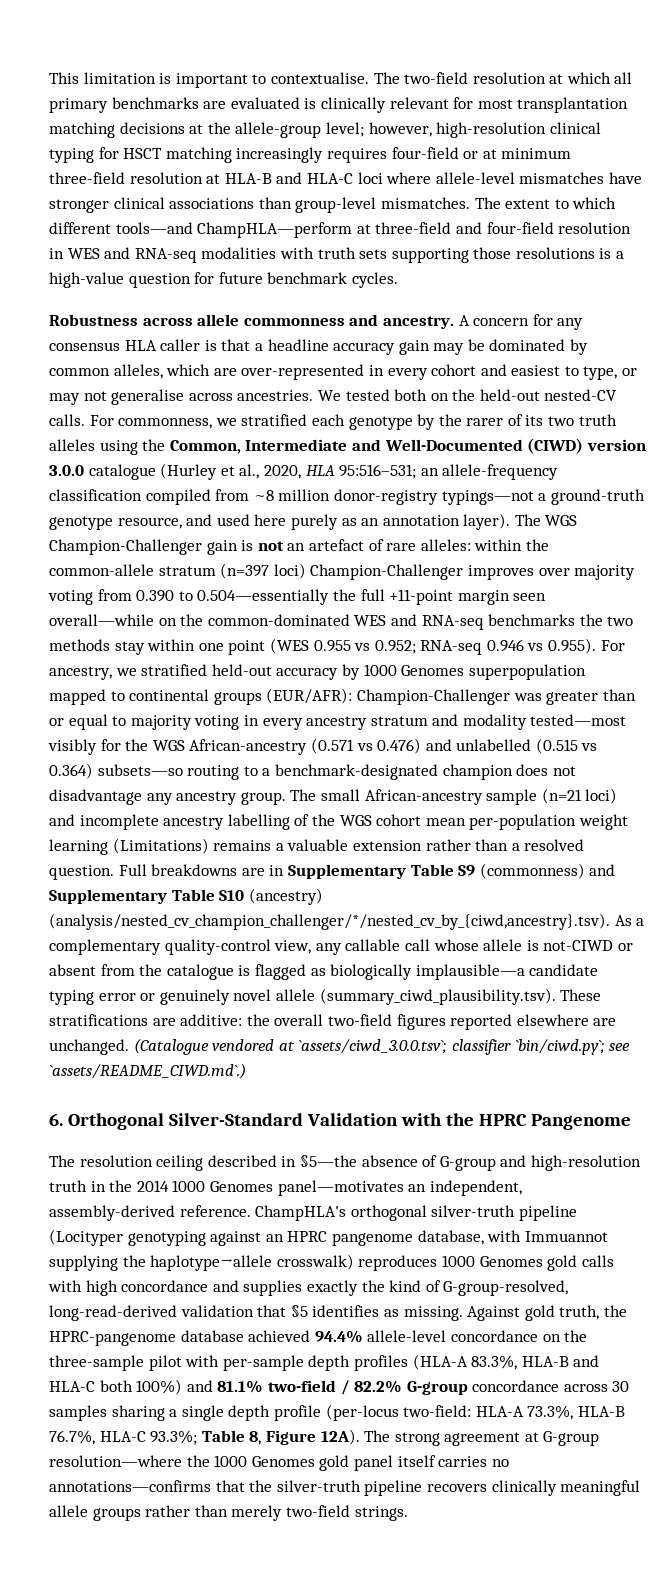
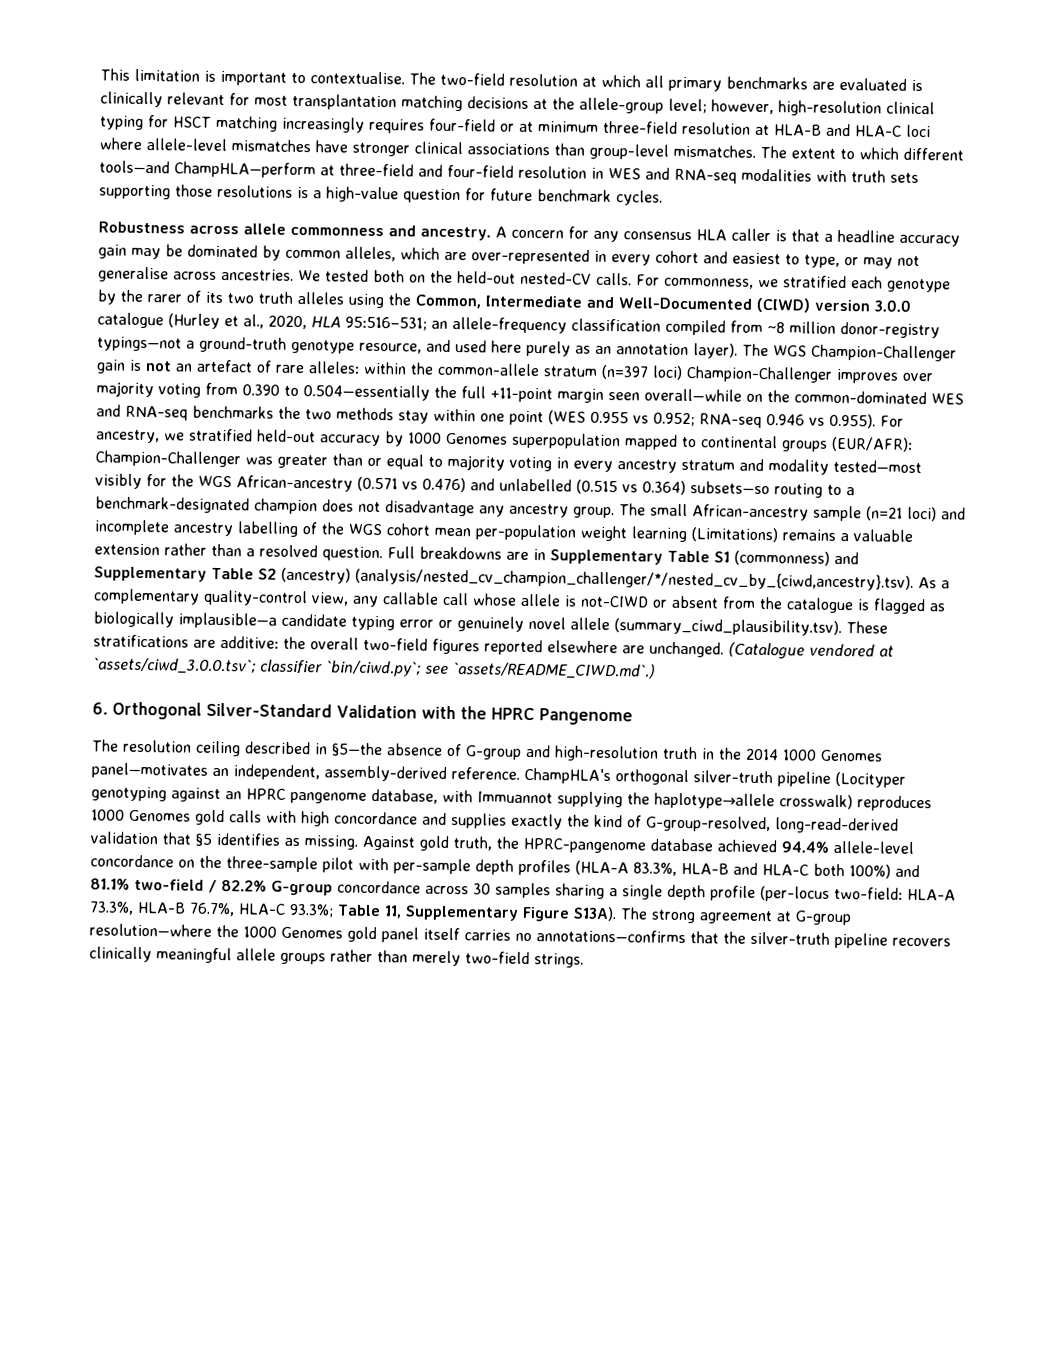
- Full breakdowns are in Supplementary Table S9 (commonness) and Supplementary Table S10 (ancestry) (analysis/nested_cv_champion_challenger/*/nested_cv_by_{ciwd,ancestry}.tsv). As a complementary quality-control view, any callable call whose allele is not-CIWD or absent from the catalogue is flagged as biologically implausible—a candidate typing error or genuinely novel allele (summary_ciwd_plausibility.tsv). These stratifications are additive: the overall two-field figures reported elsewhere are unchanged.
+ Full breakdowns are in Supplementary Table S1 (commonness) and Supplementary Table S2 (ancestry) (analysis/nested_cv_champion_challenger/*/nested_cv_by_{ciwd,ancestry}.tsv). As a complementary quality-control view, any callable call whose allele is not-CIWD or absent from the catalogue is flagged as biologically implausible—a candidate typing error or genuinely novel allele (summary_ciwd_plausibility.tsv). These stratifications are additive: the overall two-field figures reported elsewhere are unchanged.
- Against gold truth, the HPRC-pangenome database achieved 94.4% allele-level concordance on the three-sample pilot with per-sample depth profiles (HLA-A 83.3%, HLA-B and HLA-C both 100%) and 81.1% two-field / 82.2% G-group concordance across 30 samples sharing a single depth profile (per-locus two-field: HLA-A 73.3%, HLA-B 76.7%, HLA-C 93.3%; Table 8, Figure 12A).
+ Against gold truth, the HPRC-pangenome database achieved 94.4% allele-level concordance on the three-sample pilot with per-sample depth profiles (HLA-A 83.3%, HLA-B and HLA-C both 100%) and 81.1% two-field / 82.2% G-group concordance across 30 samples sharing a single depth profile (per-locus two-field: HLA-A 73.3%, HLA-B 76.7%, HLA-C 93.3%; Table 11, Supplementary Figure S13A).

